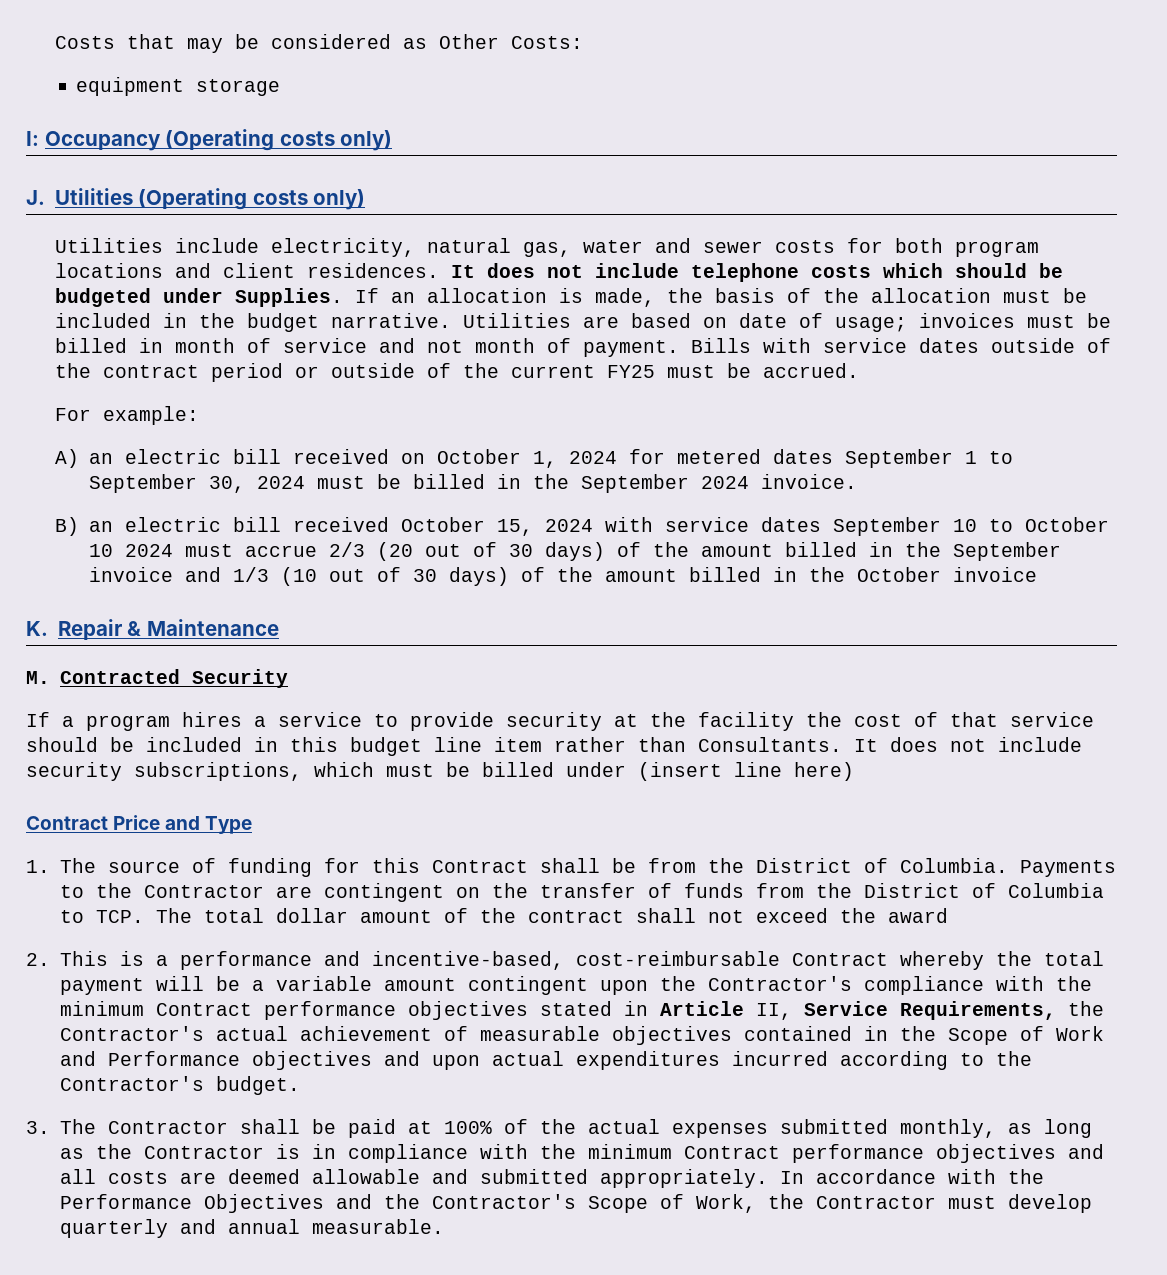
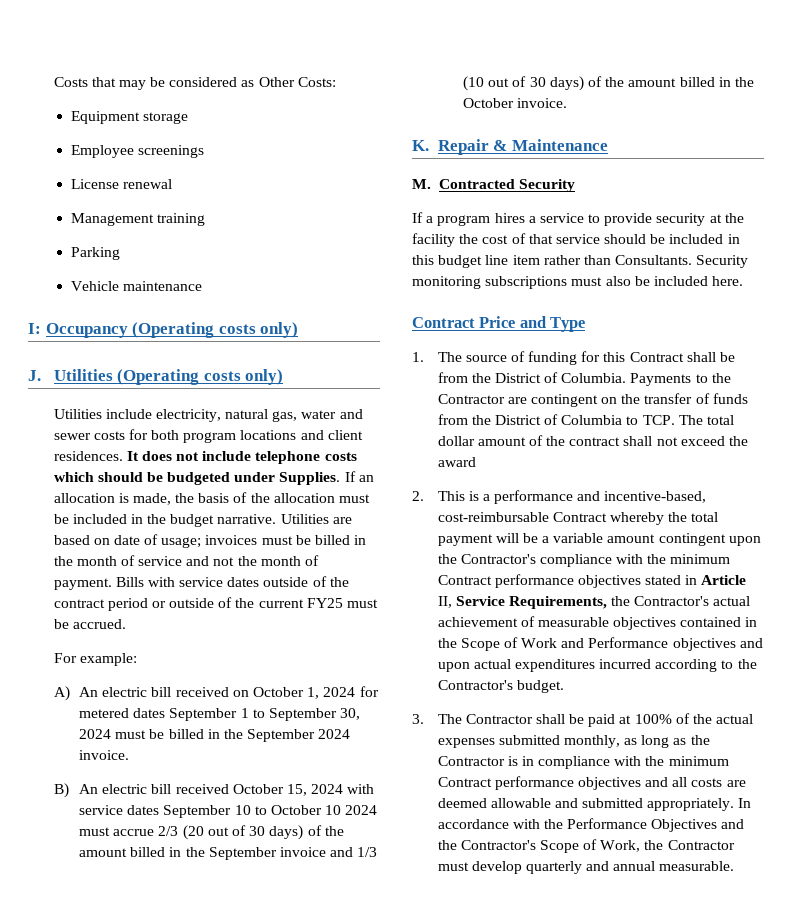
- equipment storage
+ Equipment storage
+ Employee screenings
+ License renewal
+ Management training
+ Parking
+ Vehicle maintenance
- Utilities are based on date of usage; invoices must be billed in month of service and not month of payment.
+ Utilities are based on date of usage; invoices must be billed in the month of service and not the month of payment.
- A) an electric bill received on October 1, 2024 for metered dates September 1 to September 30, 2024 must be billed in the September 2024 invoice.
+ A) An electric bill received on October 1, 2024 for metered dates September 1 to September 30, 2024 must be billed in the September 2024 invoice.
- B) an electric bill received October 15, 2024 with service dates September 10 to October 10 2024 must accrue 2/3 (20 out of 30 days) of the amount billed in the September invoice and 1/3 (10 out of 30 days) of the amount billed in the October invoice
+ B) An electric bill received October 15, 2024 with service dates September 10 to October 10 2024 must accrue 2/3 (20 out of 30 days) of the amount billed in the September invoice and 1/3 (10 out of 30 days) of the amount billed in the October invoice.
- It does not include security subscriptions, which must be billed under (insert line here)
+ Security monitoring subscriptions must also be included here.

